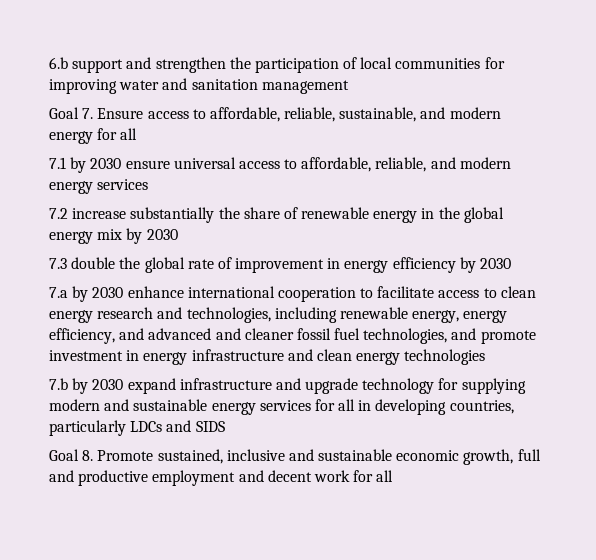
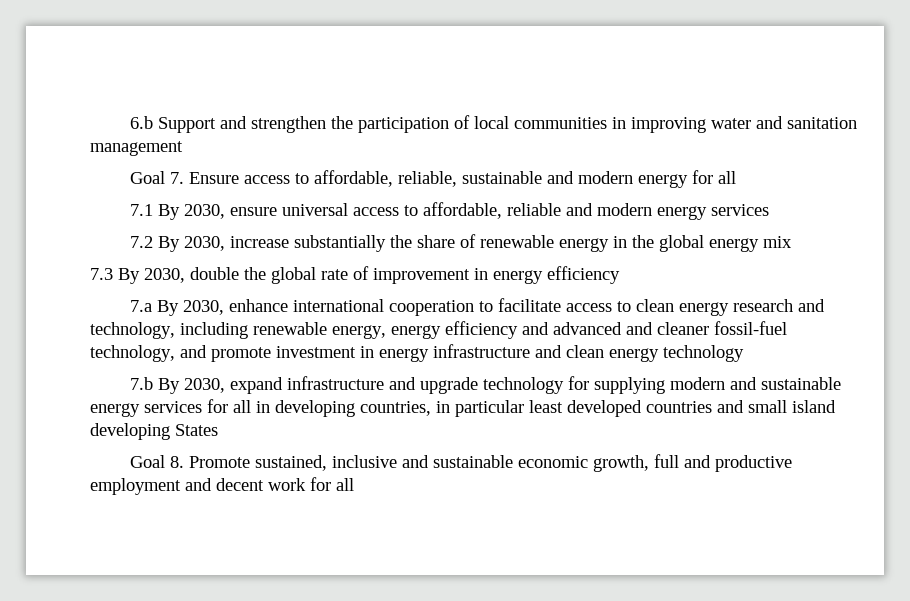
- 6.b support and strengthen the participation of local communities for improving water and sanitation management
+ 6.b Support and strengthen the participation of local communities in improving water and sanitation management
- Goal 7. Ensure access to affordable, reliable, sustainable, and modern energy for all
+ Goal 7. Ensure access to affordable, reliable, sustainable and modern energy for all
- 7.1 by 2030 ensure universal access to affordable, reliable, and modern energy services
+ 7.1 By 2030, ensure universal access to affordable, reliable and modern energy services
- 7.2 increase substantially the share of renewable energy in the global energy mix by 2030
+ 7.2 By 2030, increase substantially the share of renewable energy in the global energy mix
- 7.3 double the global rate of improvement in energy efficiency by 2030
+ 7.3 By 2030, double the global rate of improvement in energy efficiency
- 7.a by 2030 enhance international cooperation to facilitate access to clean energy research and technologies, including renewable energy, energy efficiency, and advanced and cleaner fossil fuel technologies, and promote investment in energy infrastructure and clean energy technologies
+ 7.a By 2030, enhance international cooperation to facilitate access to clean energy research and technology, including renewable energy, energy efficiency and advanced and cleaner fossil-fuel technology, and promote investment in energy infrastructure and clean energy technology
- 7.b by 2030 expand infrastructure and upgrade technology for supplying modern and sustainable energy services for all in developing countries, particularly LDCs and SIDS
+ 7.b By 2030, expand infrastructure and upgrade technology for supplying modern and sustainable energy services for all in developing countries, in particular least developed countries and small island developing States

